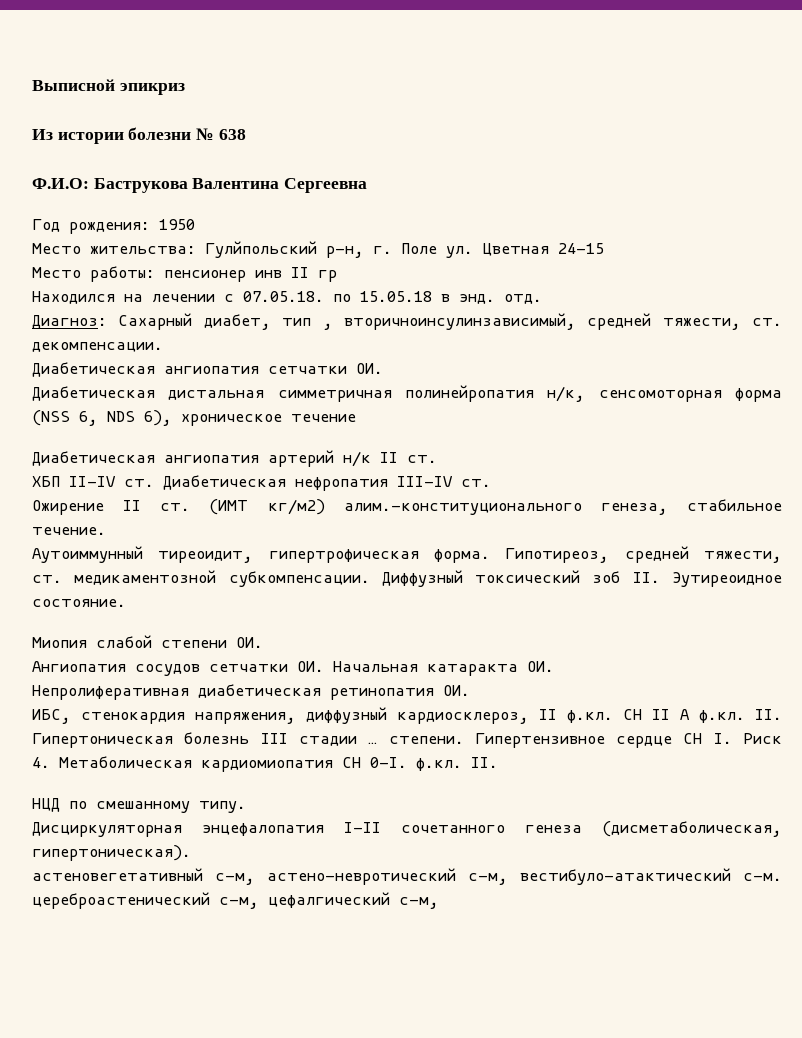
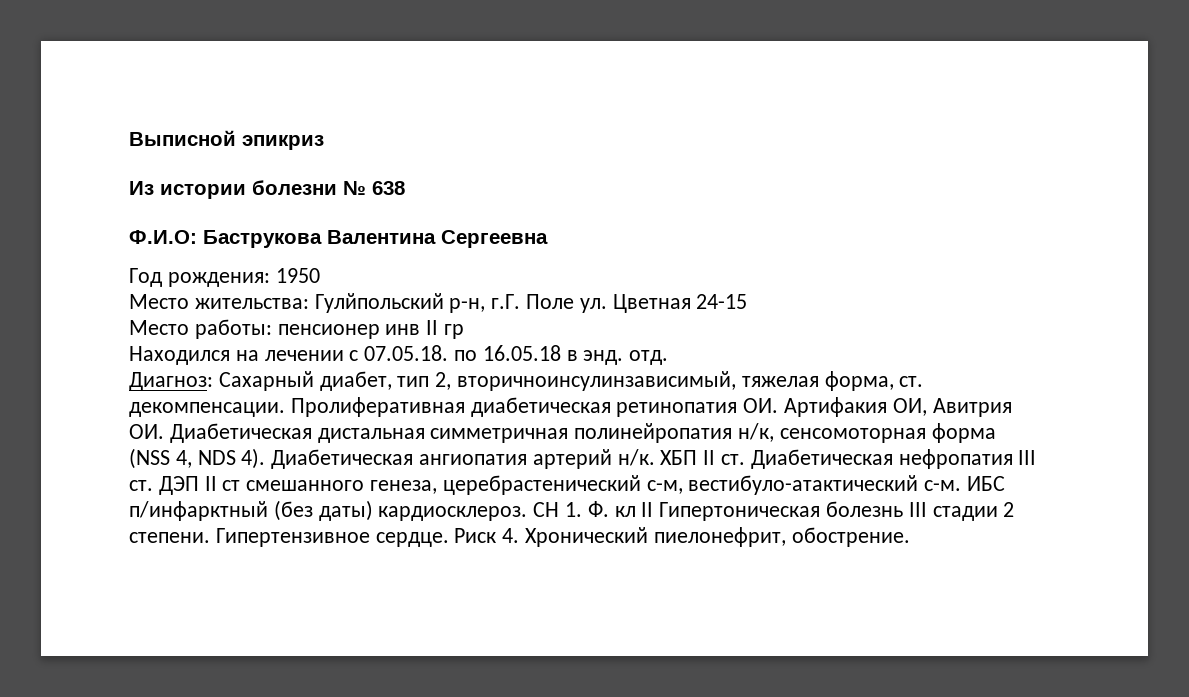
- Место жительства: Гулйпольский р-н, г. Поле ул. Цветная 24-15
+ Место жительства: Гулйпольский р-н, г.Г. Поле ул. Цветная 24-15
- Находился на лечении с 07.05.18. по 15.05.18 в энд. отд.
+ Находился на лечении с 07.05.18. по 16.05.18 в энд. отд.
- Диагноз: Сахарный диабет, тип , вторичноинсулинзависимый, средней тяжести, ст. декомпенсации.
- Диабетическая ангиопатия сетчатки ОИ.
- Диабетическая дистальная симметричная полинейропатия н/к, сенсомоторная форма (NSS 6, NDS 6), хроническое течение
- Диабетическая ангиопатия артерий н/к II ст.
- ХБП II-IV ст. Диабетическая нефропатия III-IV ст.
- Ожирение II ст. (ИМТ кг/м2) алим.-конституционального генеза, стабильное течение.
- Аутоиммунный тиреоидит, гипертрофическая форма. Гипотиреоз, средней тяжести, ст. медикаментозной субкомпенсации. Диффузный токсический зоб II. Эутиреоидное состояние.
- Миопия слабой степени ОИ.
- Ангиопатия сосудов сетчатки ОИ. Начальная катаракта ОИ.
- Непролиферативная диабетическая ретинопатия ОИ.
- ИБС, стенокардия напряжения, диффузный кардиосклероз, II ф.кл. СН II А ф.кл. II. Гипертоническая болезнь III стадии … степени.
+ Диагноз: Сахарный диабет, тип 2, вторичноинсулинзависимый, тяжелая форма, ст. декомпенсации. Пролиферативная диабетическая ретинопатия ОИ. Артифакия ОИ, Авитрия ОИ. Диабетическая дистальная симметричная полинейропатия н/к, сенсомоторная форма (NSS 4, NDS 4). Диабетическая ангиопатия артерий н/к. ХБП II ст. Диабетическая нефропатия III ст. ДЭП II ст смешанного генеза, церебрастенический с-м, вестибуло-атактический с-м. ИБС п/инфарктный (без даты) кардиосклероз. СН 1. Ф. кл II Гипертоническая болезнь III стадии 2 степени.
- Гипертензивное сердце СН I. Риск 4. Метаболическая кардиомиопатия СН 0-I. ф.кл. II.
- НЦД по смешанному типу.
- Дисциркуляторная энцефалопатия I-II сочетанного генеза (дисметаболическая, гипертоническая).
- астеновегетативный с-м, астено-невротический с-м, вестибуло-атактический с-м. цереброастенический с-м, цефалгический с-м,
+ Гипертензивное сердце. Риск 4. Хронический пиелонефрит, обострение.

